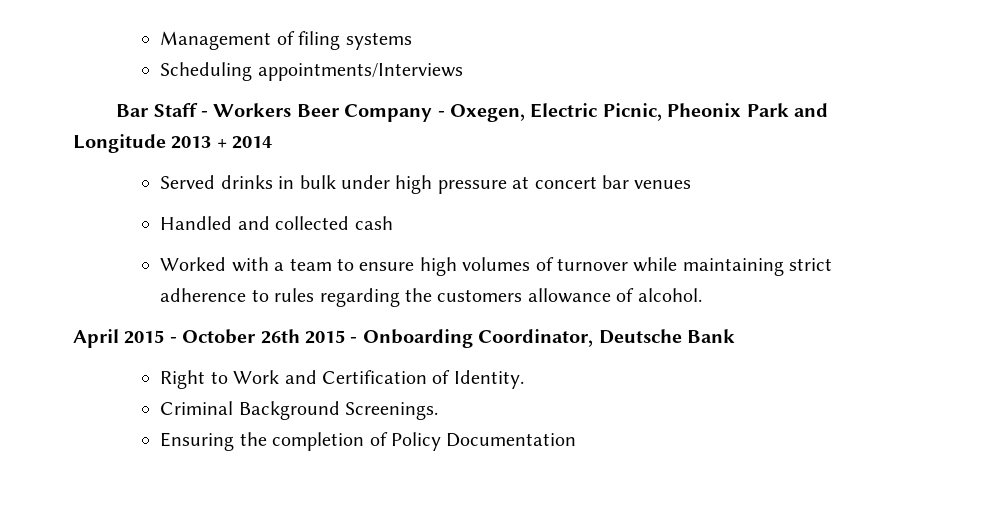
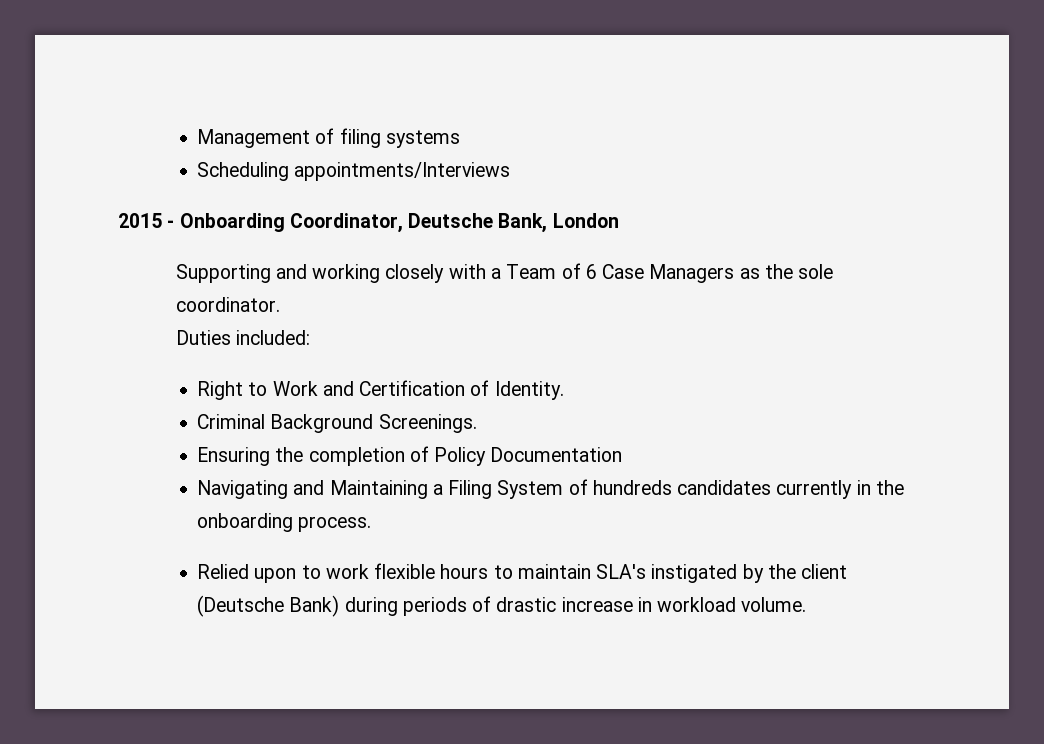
- Bar Staff - Workers Beer Company - Oxegen, Electric Picnic, Pheonix Park and Longitude 2013 + 2014
- Served drinks in bulk under high pressure at concert bar venues
- Handled and collected cash
- Worked with a team to ensure high volumes of turnover while maintaining strict adherence to rules regarding the customers allowance of alcohol.
- April 2015 - October 26th 2015 - Onboarding Coordinator, Deutsche Bank
+ 2015 - Onboarding Coordinator, Deutsche Bank, London
+ Supporting and working closely with a Team of 6 Case Managers as the sole coordinator.
+ Duties included:
+ Navigating and Maintaining a Filing System of hundreds candidates currently in the onboarding process.
+ Relied upon to work flexible hours to maintain SLA's instigated by the client (Deutsche Bank) during periods of drastic increase in workload volume.

